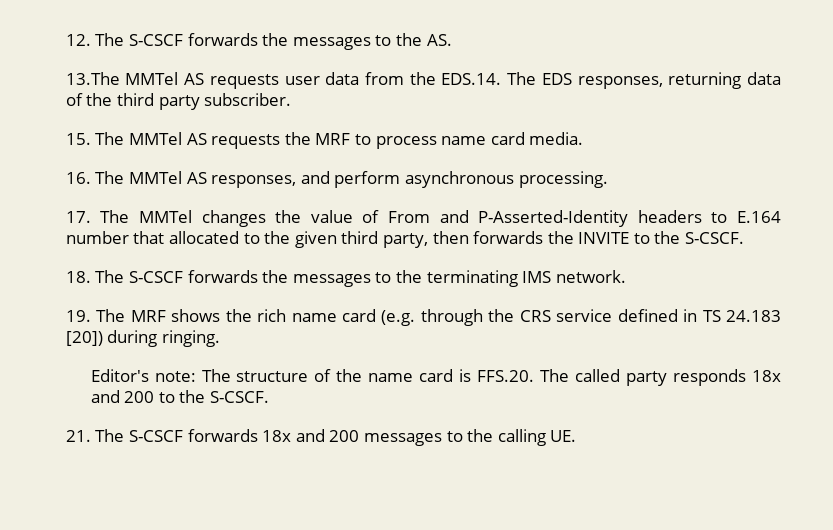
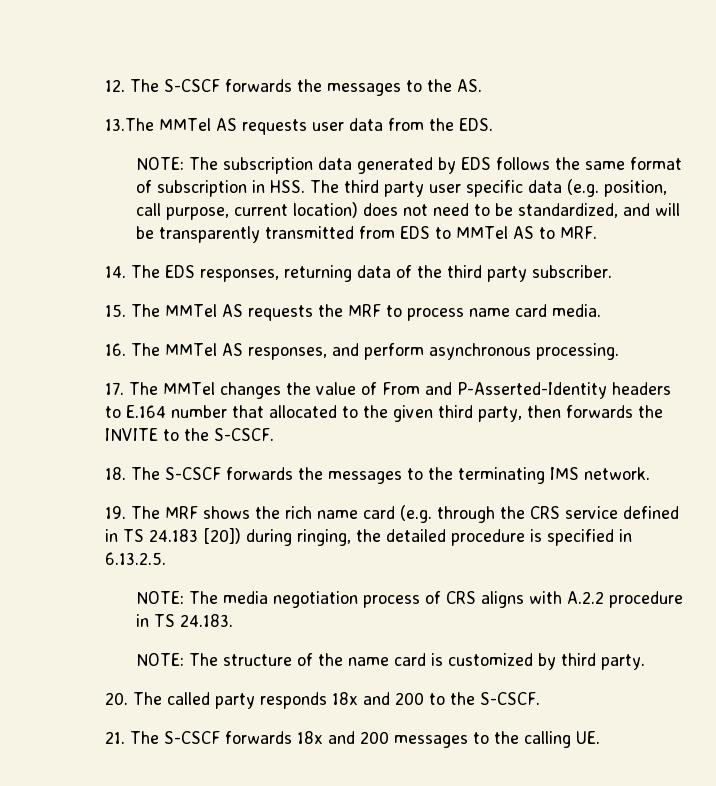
- 13.The MMTel AS requests user data from the EDS.14. The EDS responses, returning data of the third party subscriber.
+ 13.The MMTel AS requests user data from the EDS.
+ NOTE: The subscription data generated by EDS follows the same format of subscription in HSS. The third party user specific data (e.g. position, call purpose, current location) does not need to be standardized, and will be transparently transmitted from EDS to MMTel AS to MRF.
+ 14. The EDS responses, returning data of the third party subscriber.
- 19. The MRF shows the rich name card (e.g. through the CRS service defined in TS 24.183 [20]) during ringing.
- Editor's note: The structure of the name card is FFS.20. The called party responds 18x and 200 to the S-CSCF.
+ 19. The MRF shows the rich name card (e.g. through the CRS service defined in TS 24.183 [20]) during ringing, the detailed procedure is specified in 6.13.2.5.
+ NOTE: The media negotiation process of CRS aligns with A.2.2 procedure in TS 24.183.
+ NOTE: The structure of the name card is customized by third party.
+ 20. The called party responds 18x and 200 to the S-CSCF.

